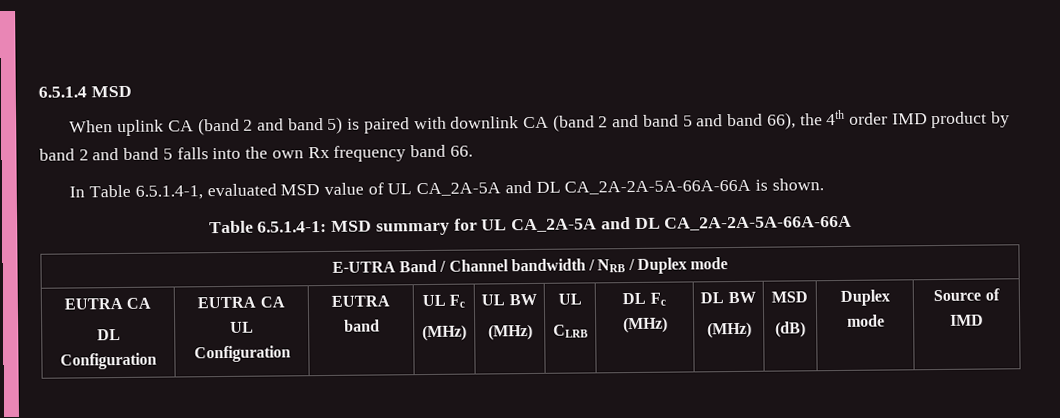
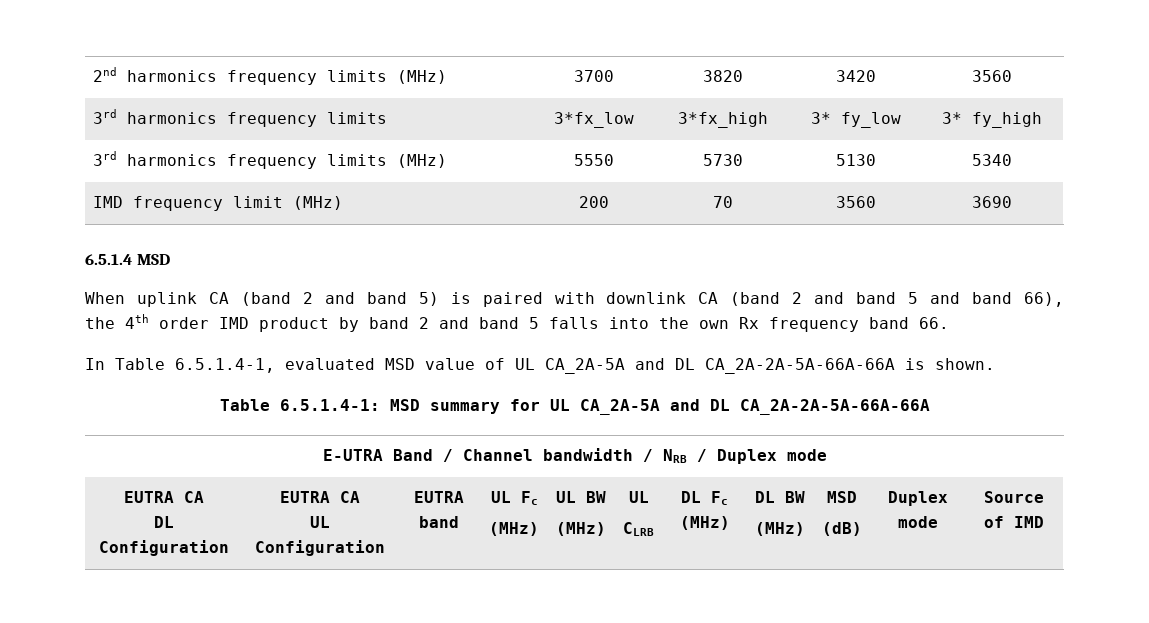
+ 2nd harmonics frequency limits (MHz) | 3700 | 3820 | 3420 | 3560
+ 3rd harmonics frequency limits | 3*fx_low | 3*fx_high | 3* fy_low | 3* fy_high
+ 3rd harmonics frequency limits (MHz) | 5550 | 5730 | 5130 | 5340
+ IMD frequency limit (MHz) | 200 | 70 | 3560 | 3690

